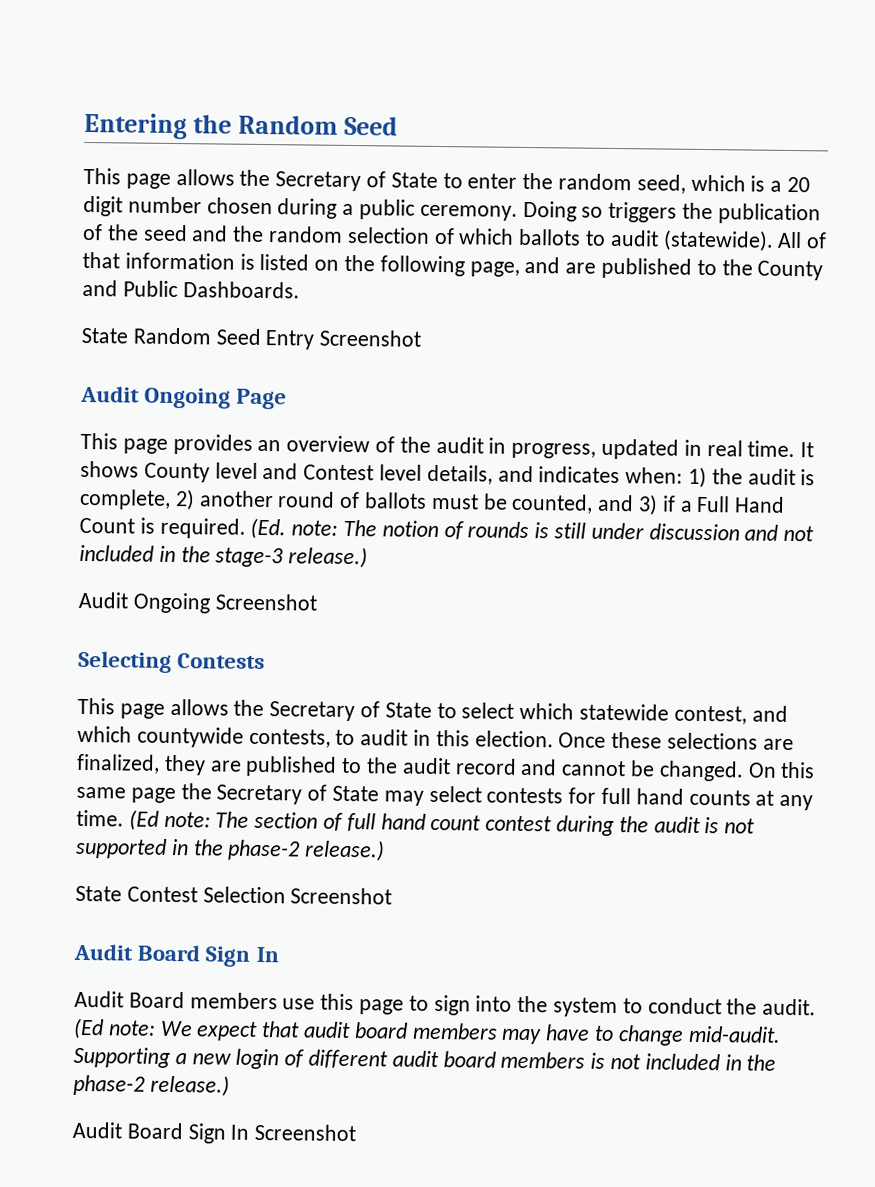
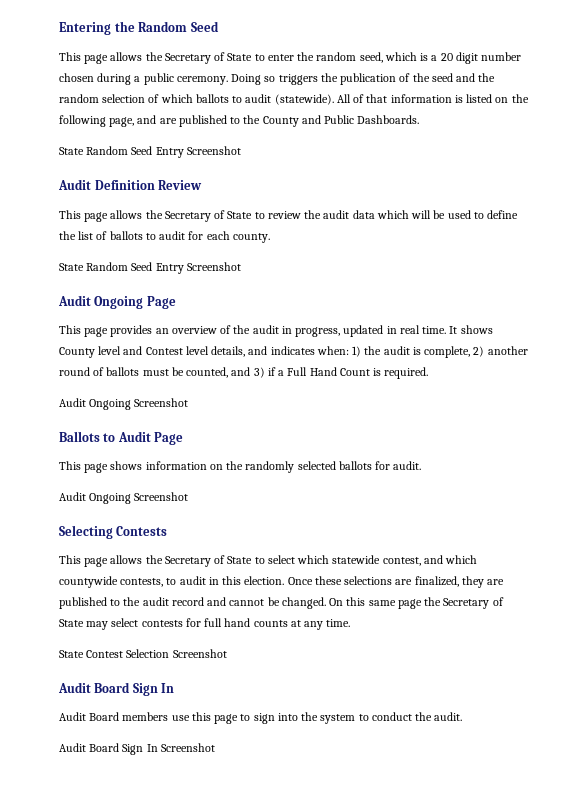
+ Audit Definition Review
+ This page allows the Secretary of State to review the audit data which will be used to define the list of ballots to audit for each county.
+ State Random Seed Entry Screenshot
- It shows County level and Contest level details, and indicates when: 1) the audit is complete, 2) another round of ballots must be counted, and 3) if a Full Hand Count is required. (Ed. note: The notion of rounds is still under discussion and not included in the stage-3 release.)
+ It shows County level and Contest level details, and indicates when: 1) the audit is complete, 2) another round of ballots must be counted, and 3) if a Full Hand Count is required.
+ Audit Ongoing Screenshot
+ Ballots to Audit Page
+ This page shows information on the randomly selected ballots for audit.
- (Ed note: The section of full hand count contest during the audit is not supported in the phase-2 release.)
- (Ed note: We expect that audit board members may have to change mid-audit. Supporting a new login of different audit board members is not included in the phase-2 release.)

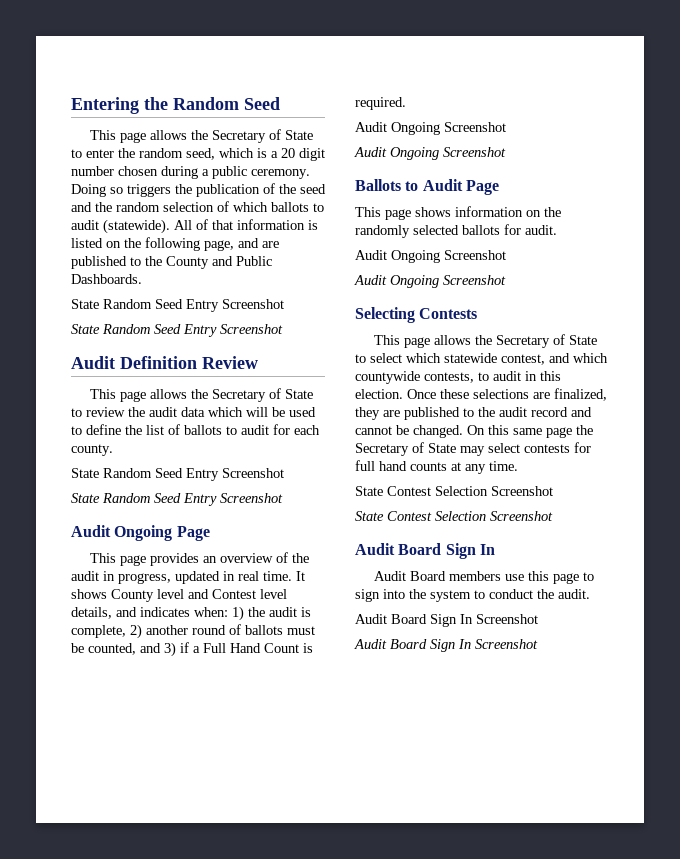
  All of that information is listed on the following page, and are published to the County and Public Dashboards.
+ State Random Seed Entry Screenshot
  This page allows the Secretary of State to review the audit data which will be used to define the list of ballots to audit for each county.
+ State Random Seed Entry Screenshot
  It shows County level and Contest level details, and indicates when: 1) the audit is complete, 2) another round of ballots must be counted, and 3) if a Full Hand Count is required.
+ Audit Ongoing Screenshot
  This page shows information on the randomly selected ballots for audit.
+ Audit Ongoing Screenshot
  On this same page the Secretary of State may select contests for full hand counts at any time.
+ State Contest Selection Screenshot
  Audit Board members use this page to sign into the system to conduct the audit.
+ Audit Board Sign In Screenshot

